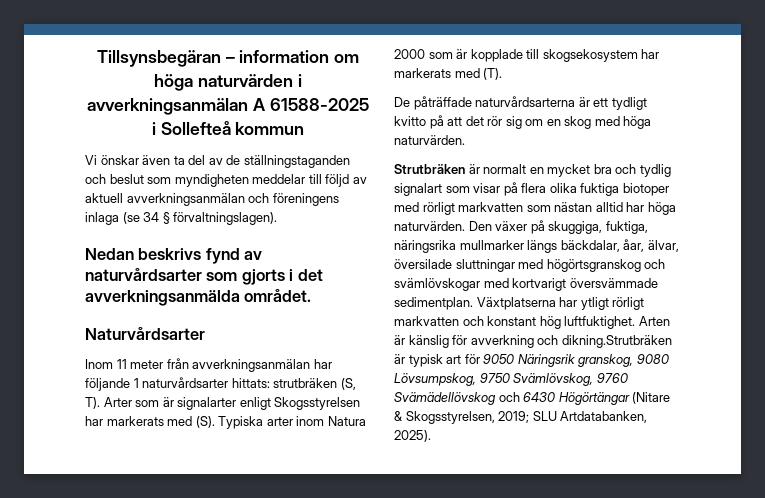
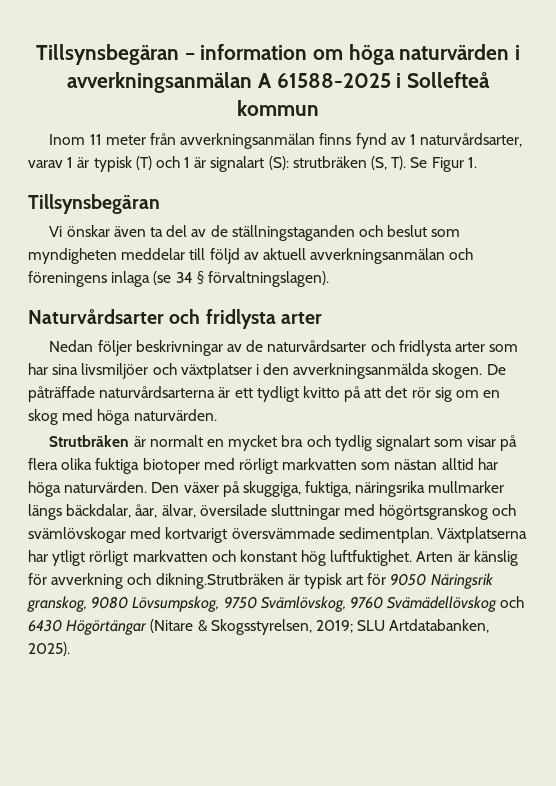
+ Inom 11 meter från avverkningsanmälan finns fynd av 1 naturvårdsarter, varav 1 är typisk (T) och 1 är signalart (S): strutbräken (S, T). Se Figur 1.
+ Tillsynsbegäran
- Nedan beskrivs fynd av naturvårdsarter som gjorts i det avverkningsanmälda området.
- Naturvårdsarter
- Inom 11 meter från avverkningsanmälan har följande 1 naturvårdsarter hittats: strutbräken (S, T). Arter som är signalarter enligt Skogsstyrelsen har markerats med (S). Typiska arter inom Natura 2000 som är kopplade till skogsekosystem har markerats med (T).
- De påträffade naturvårdsarterna är ett tydligt kvitto på att det rör sig om en skog med höga naturvärden.
+ Naturvårdsarter och fridlysta arter
+ Nedan följer beskrivningar av de naturvårdsarter och fridlysta arter som har sina livsmiljöer och växtplatser i den avverkningsanmälda skogen. De påträffade naturvårdsarterna är ett tydligt kvitto på att det rör sig om en skog med höga naturvärden.

